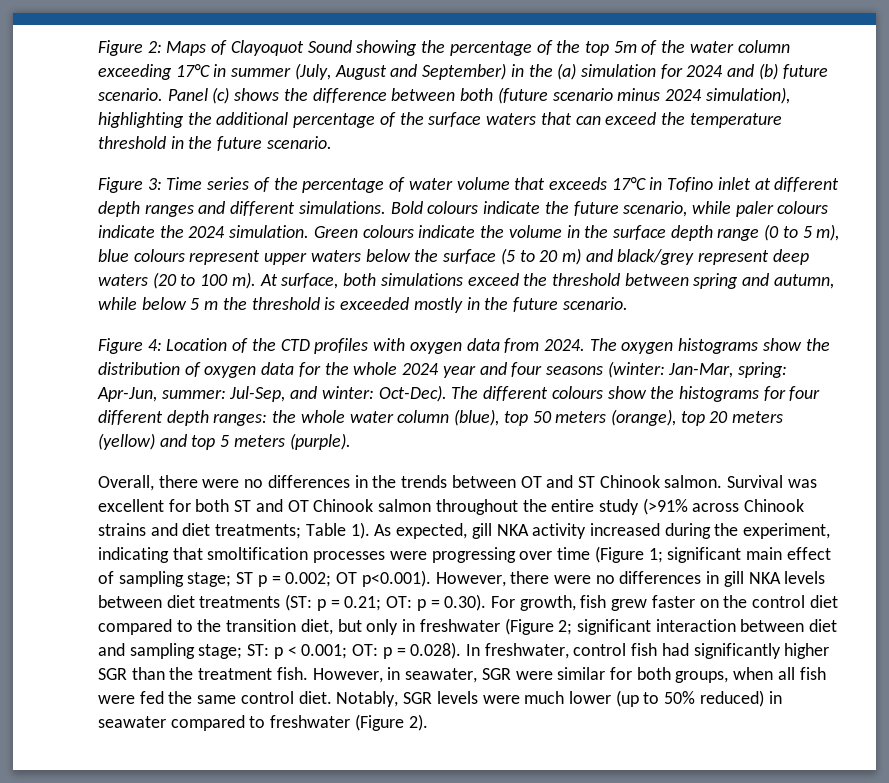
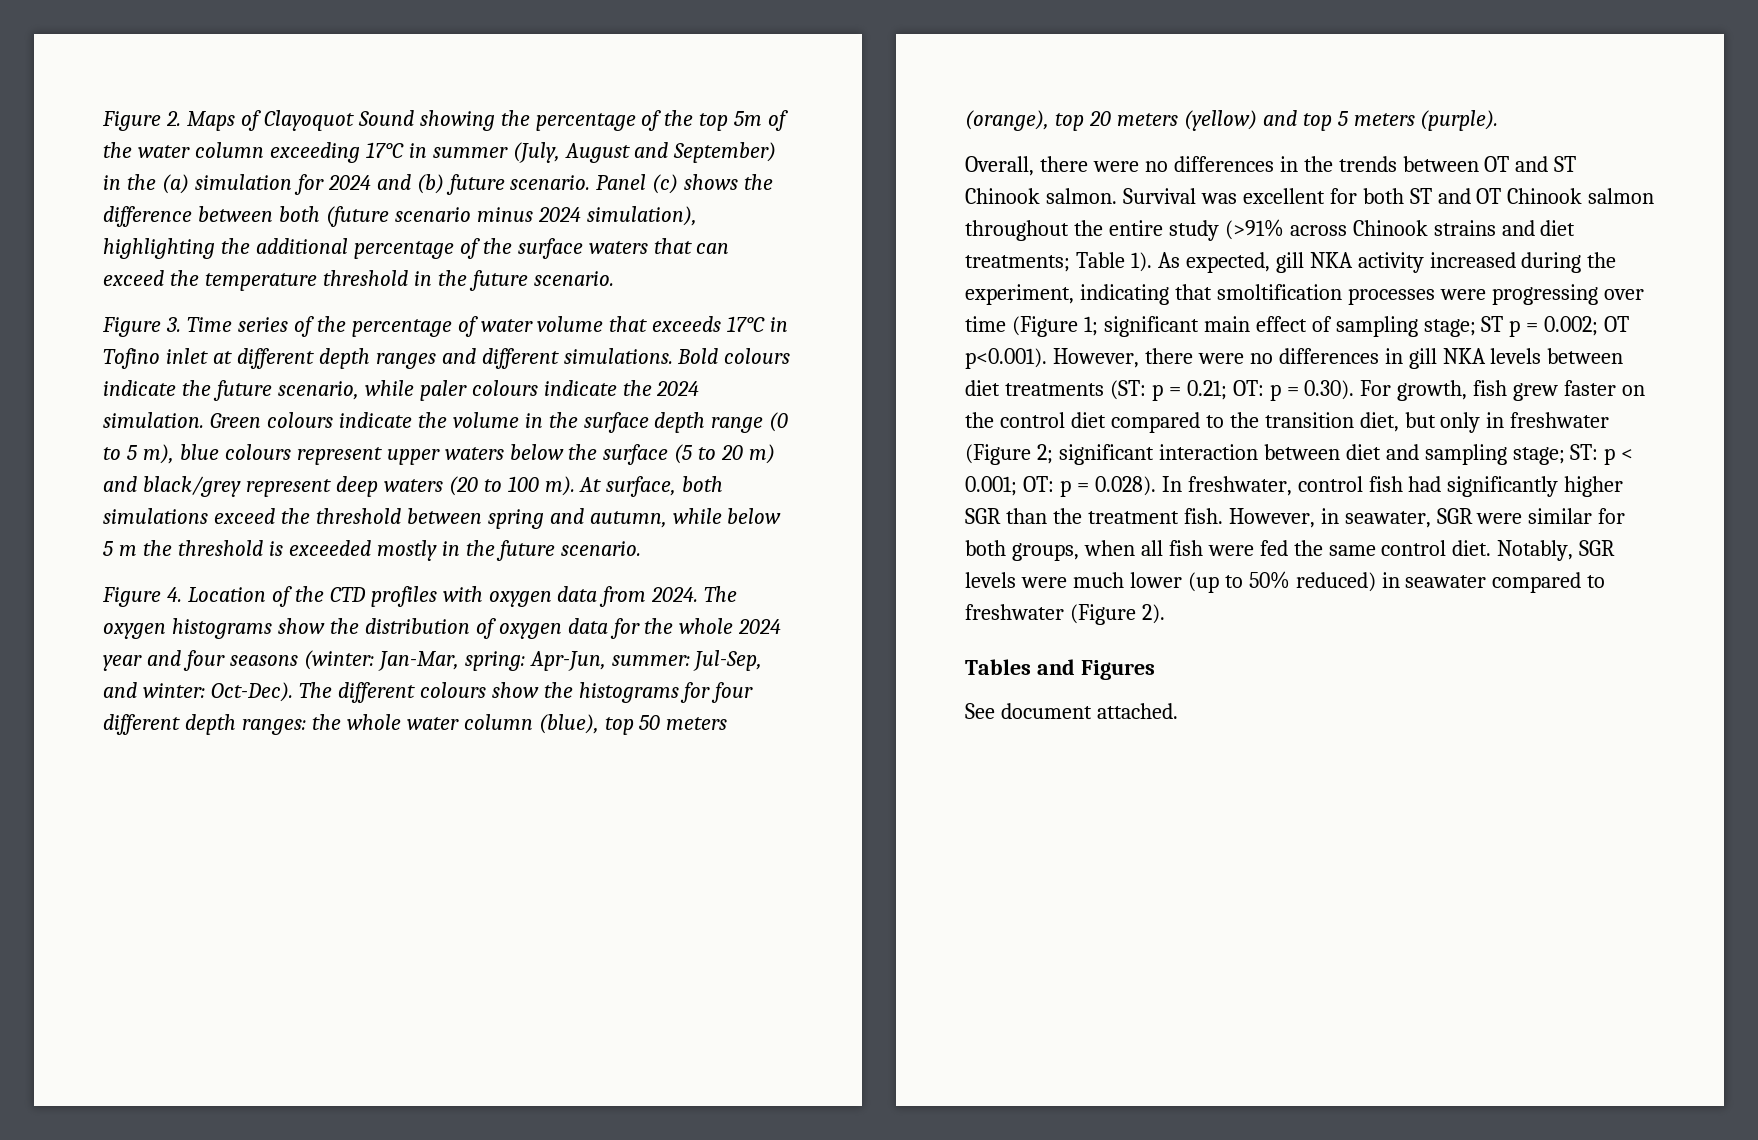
- Figure 2: Maps of Clayoquot Sound showing the percentage of the top 5m of the water column exceeding 17°C in summer (July, August and September) in the (a) simulation for 2024 and (b) future scenario.
+ Figure 2. Maps of Clayoquot Sound showing the percentage of the top 5m of the water column exceeding 17°C in summer (July, August and September) in the (a) simulation for 2024 and (b) future scenario.
- Figure 3: Time series of the percentage of water volume that exceeds 17°C in Tofino inlet at different depth ranges and different simulations.
+ Figure 3. Time series of the percentage of water volume that exceeds 17°C in Tofino inlet at different depth ranges and different simulations.
- Figure 4: Location of the CTD profiles with oxygen data from 2024.
+ Figure 4. Location of the CTD profiles with oxygen data from 2024.
+ Tables and Figures
+ See document attached.

